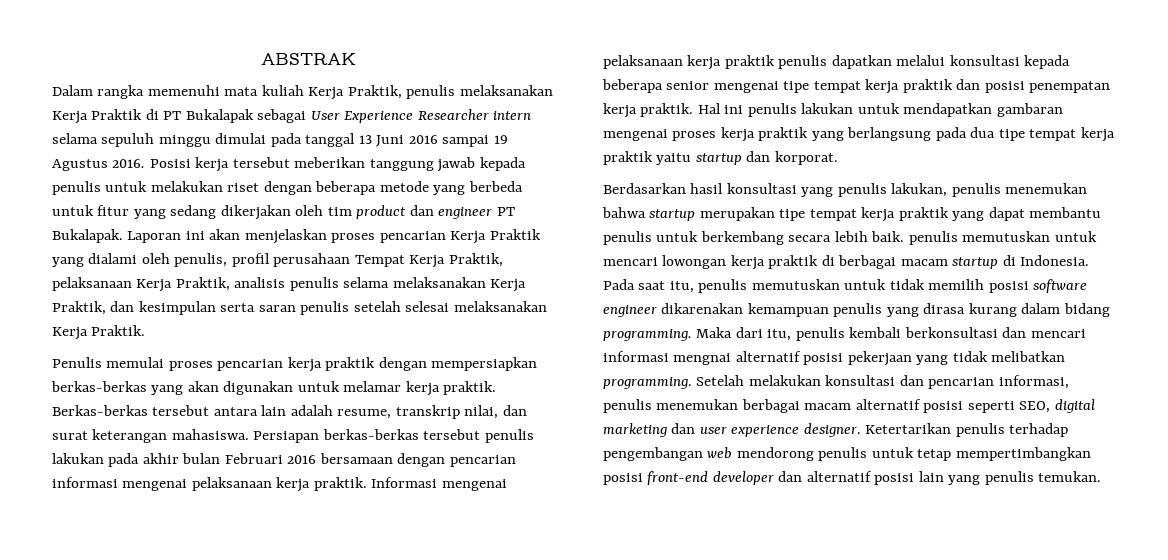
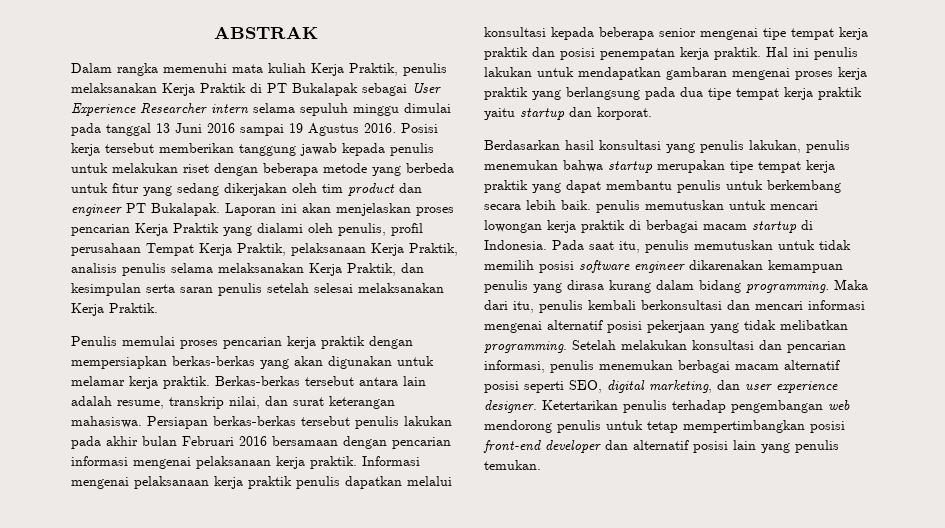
- Posisi kerja tersebut meberikan tanggung jawab kepada penulis untuk melakukan riset dengan beberapa metode yang berbeda untuk fitur yang sedang dikerjakan oleh tim product dan engineer PT Bukalapak.
+ Posisi kerja tersebut memberikan tanggung jawab kepada penulis untuk melakukan riset dengan beberapa metode yang berbeda untuk fitur yang sedang dikerjakan oleh tim product dan engineer PT Bukalapak.
- Maka dari itu, penulis kembali berkonsultasi dan mencari informasi mengnai alternatif posisi pekerjaan yang tidak melibatkan programming.
+ Maka dari itu, penulis kembali berkonsultasi dan mencari informasi mengenai alternatif posisi pekerjaan yang tidak melibatkan programming.
- Setelah melakukan konsultasi dan pencarian informasi, penulis menemukan berbagai macam alternatif posisi seperti SEO, digital marketing dan user experience designer.
+ Setelah melakukan konsultasi dan pencarian informasi, penulis menemukan berbagai macam alternatif posisi seperti SEO, digital marketing, dan user experience designer.

